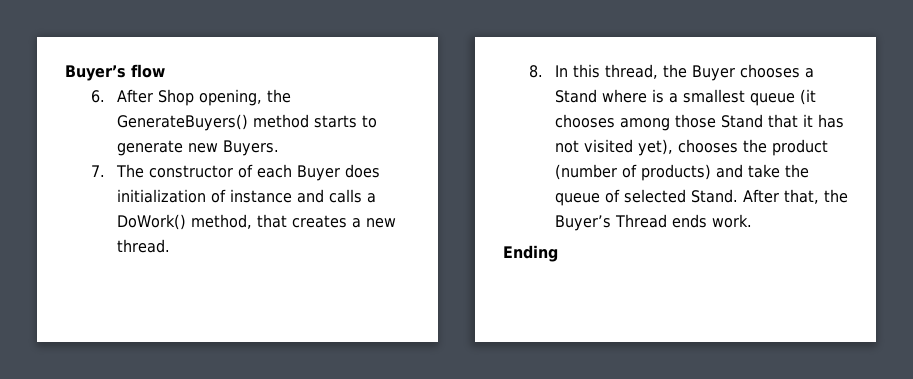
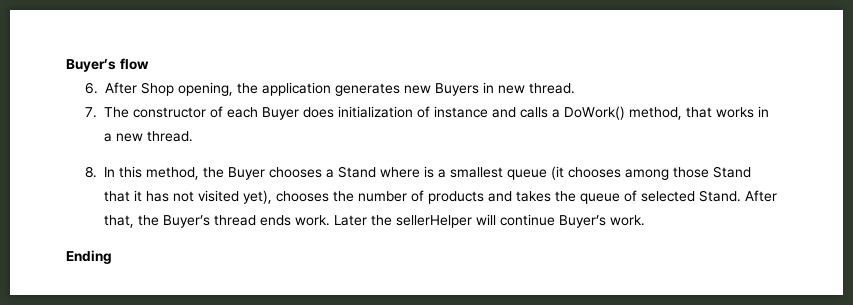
- 6. After Shop opening, the GenerateBuyers() method starts to generate new Buyers.
+ 6. After Shop opening, the application generates new Buyers in new thread.
- 7. The constructor of each Buyer does initialization of instance and calls a DoWork() method, that creates a new thread.
+ 7. The constructor of each Buyer does initialization of instance and calls a DoWork() method, that works in a new thread.
- 8. In this thread, the Buyer chooses a Stand where is a smallest queue (it chooses among those Stand that it has not visited yet), chooses the product (number of products) and take the queue of selected Stand.
+ 8. In this method, the Buyer chooses a Stand where is a smallest queue (it chooses among those Stand that it has not visited yet), chooses the number of products and takes the queue of selected Stand.
- After that, the Buyer’s Thread ends work.
+ After that, the Buyer’s thread ends work. Later the sellerHelper will continue Buyer’s work.

